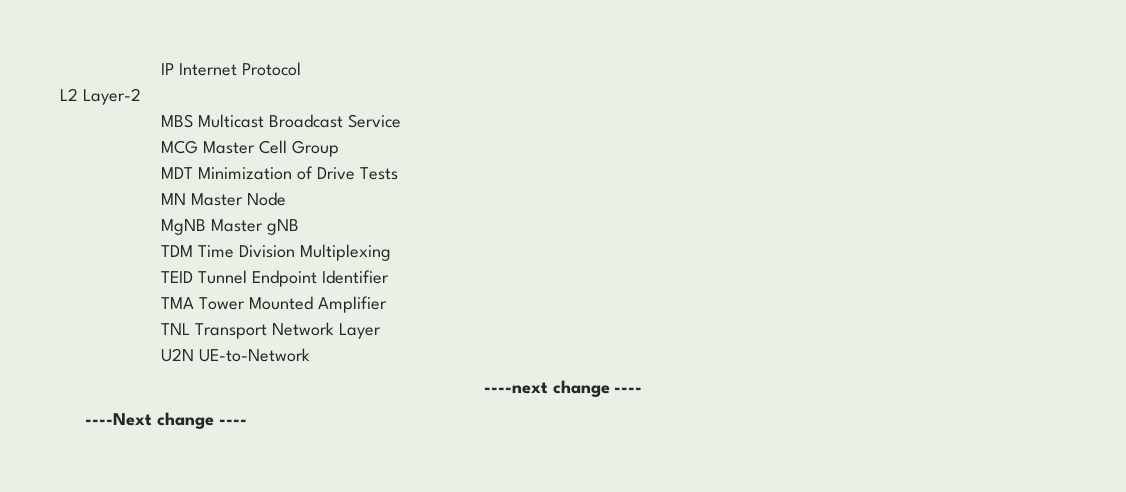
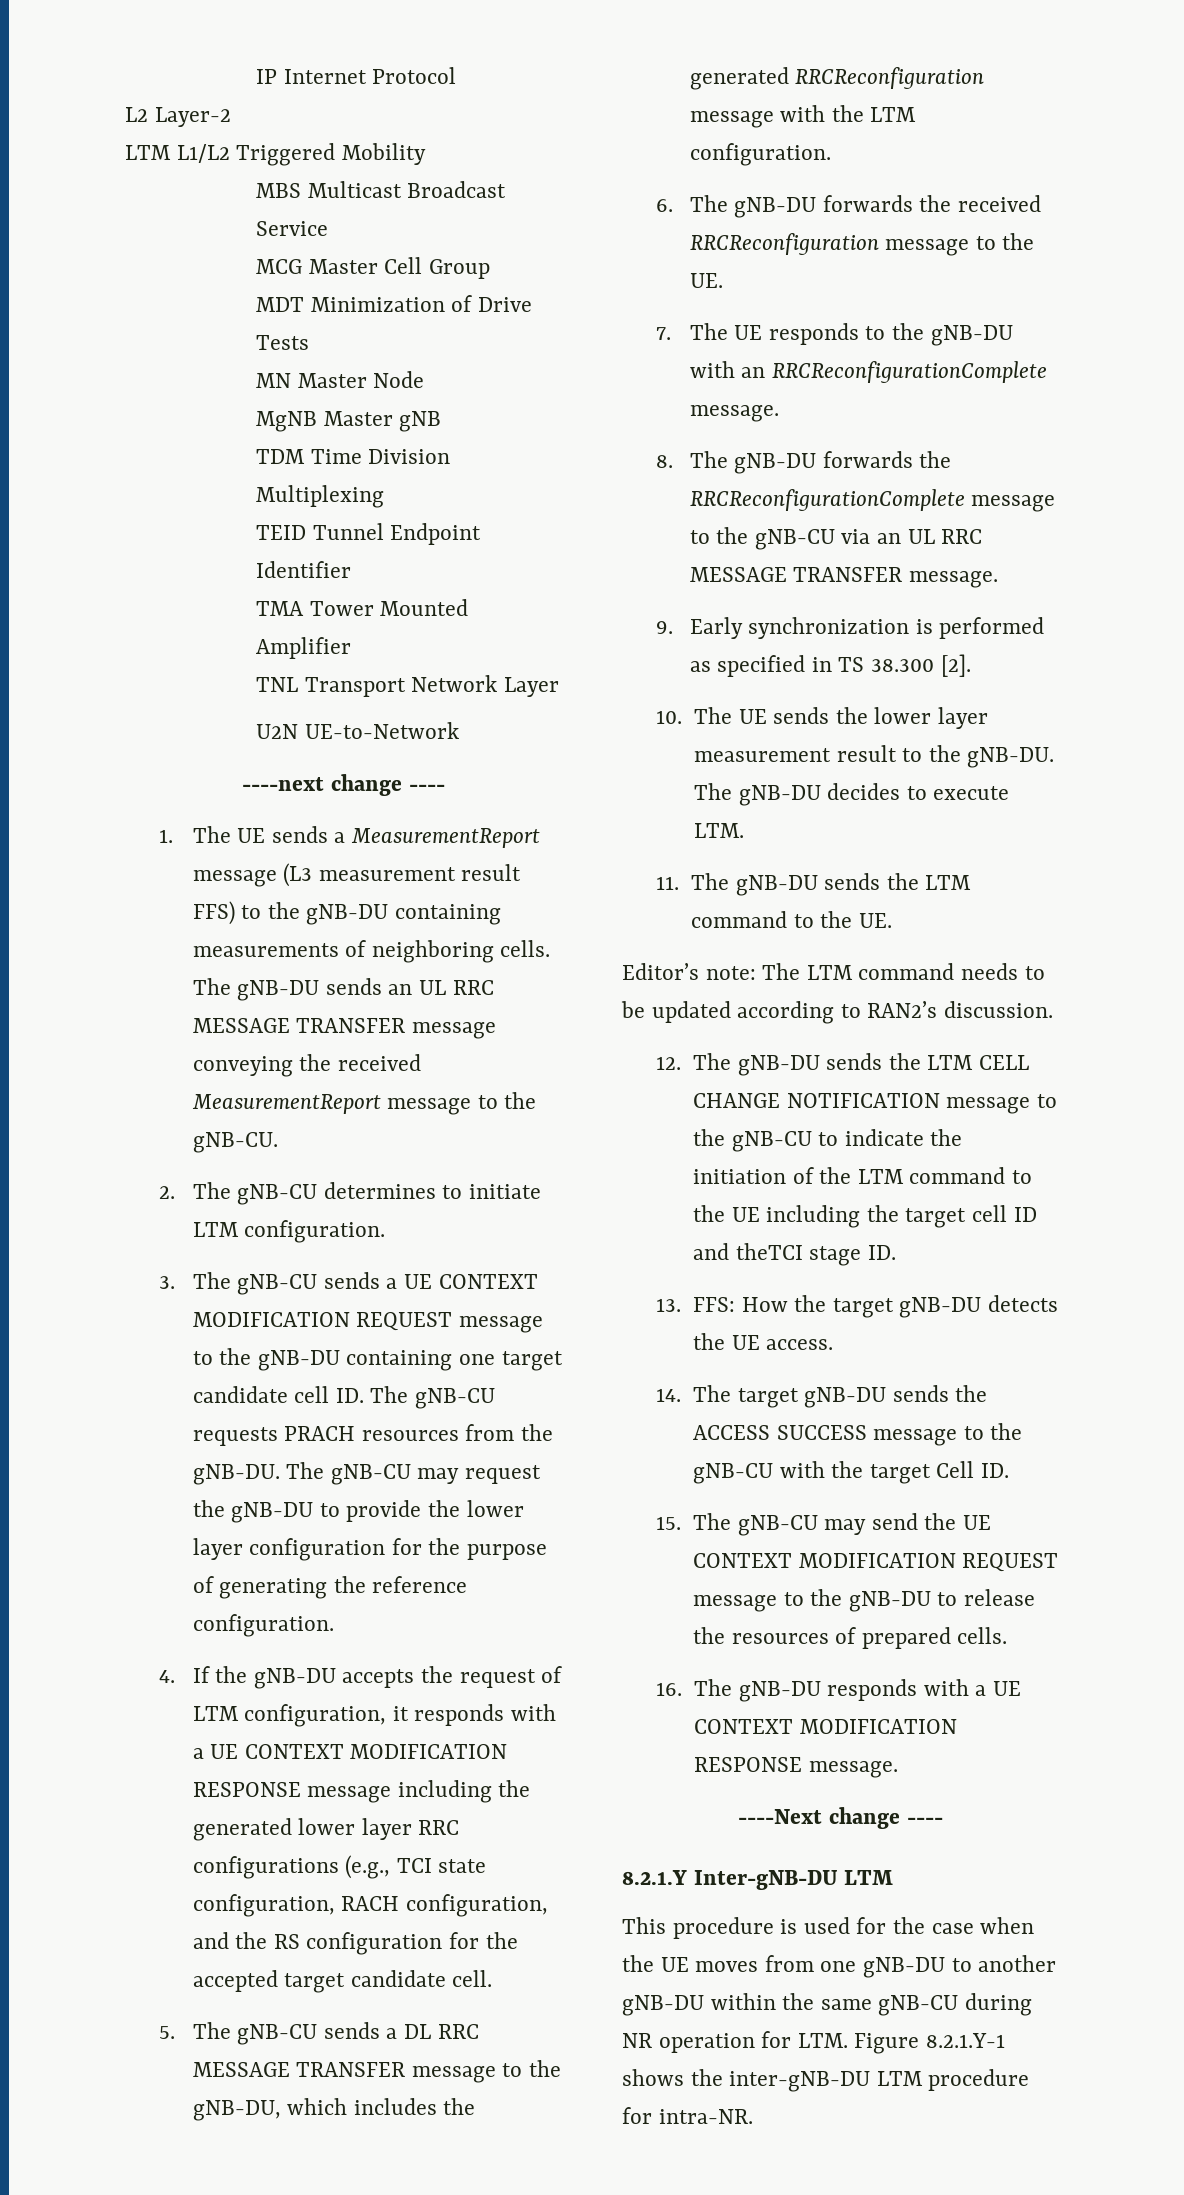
+ LTM L1/L2 Triggered Mobility
+ 1. The UE sends a MeasurementReport message (L3 measurement result FFS) to the gNB-DU containing measurements of neighboring cells. The gNB-DU sends an UL RRC MESSAGE TRANSFER message conveying the received MeasurementReport message to the gNB-CU.
+ 2. The gNB-CU determines to initiate LTM configuration.
+ 3. The gNB-CU sends a UE CONTEXT MODIFICATION REQUEST message to the gNB-DU containing one target candidate cell ID. The gNB-CU requests PRACH resources from the gNB-DU. The gNB-CU may request the gNB-DU to provide the lower layer configuration for the purpose of generating the reference configuration.
+ 4. If the gNB-DU accepts the request of LTM configuration, it responds with a UE CONTEXT MODIFICATION RESPONSE message including the generated lower layer RRC configurations (e.g., TCI state configuration, RACH configuration, and the RS configuration for the accepted target candidate cell.
+ 5. The gNB-CU sends a DL RRC MESSAGE TRANSFER message to the gNB-DU, which includes the generated RRCReconfiguration message with the LTM configuration.
+ 6. The gNB-DU forwards the received RRCReconfiguration message to the UE.
+ 7. The UE responds to the gNB-DU with an RRCReconfigurationComplete message.
+ 8. The gNB-DU forwards the RRCReconfigurationComplete message to the gNB-CU via an UL RRC MESSAGE TRANSFER message.
+ 9. Early synchronization is performed as specified in TS 38.300 [2].
+ 10. The UE sends the lower layer measurement result to the gNB-DU. The gNB-DU decides to execute LTM.
+ 11. The gNB-DU sends the LTM command to the UE.
+ Editor’s note: The LTM command needs to be updated according to RAN2’s discussion.
+ 12. The gNB-DU sends the LTM CELL CHANGE NOTIFICATION message to the gNB-CU to indicate the initiation of the LTM command to the UE including the target cell ID and theTCI stage ID.
+ 13. FFS: How the target gNB-DU detects the UE access.
+ 14. The target gNB-DU sends the ACCESS SUCCESS message to the gNB-CU with the target Cell ID.
+ 15. The gNB-CU may send the UE CONTEXT MODIFICATION REQUEST message to the gNB-DU to release the resources of prepared cells.
+ 16. The gNB-DU responds with a UE CONTEXT MODIFICATION RESPONSE message.
  ----Next change ----
+ 8.2.1.Y Inter-gNB-DU LTM
+ This procedure is used for the case when the UE moves from one gNB-DU to another gNB-DU within the same gNB-CU during NR operation for LTM. Figure 8.2.1.Y-1 shows the inter-gNB-DU LTM procedure for intra-NR.

